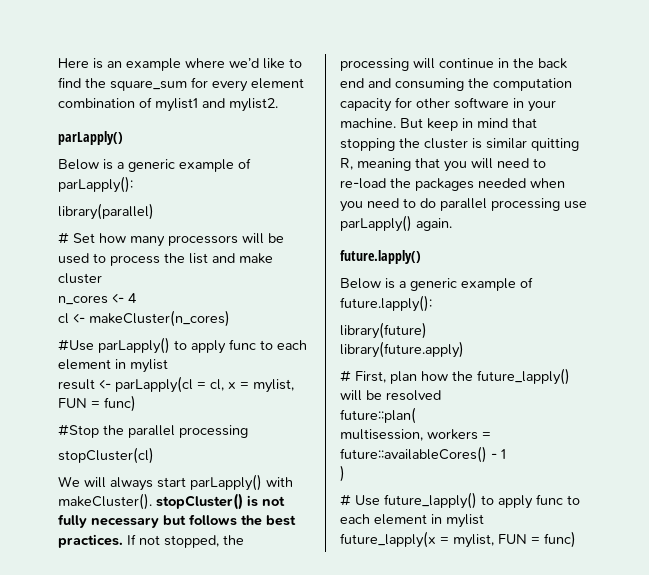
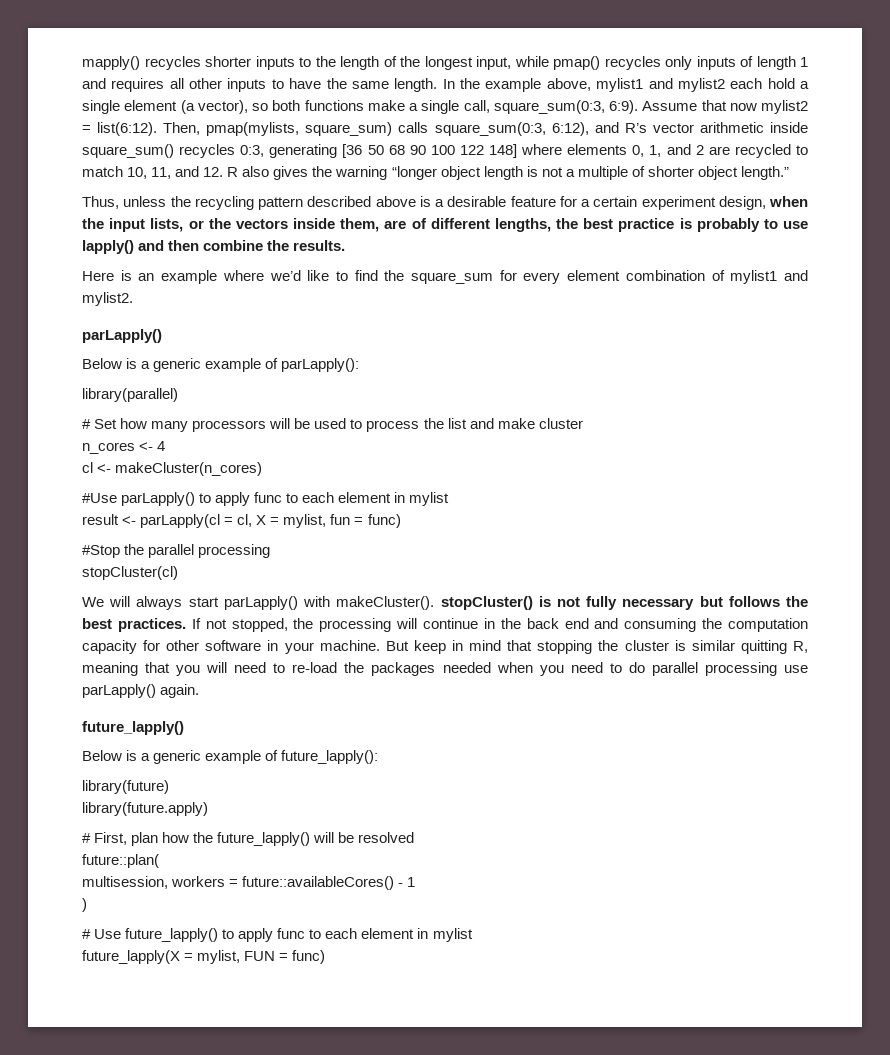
+ mapply() recycles shorter inputs to the length of the longest input, while pmap() recycles only inputs of length 1 and requires all other inputs to have the same length. In the example above, mylist1 and mylist2 each hold a single element (a vector), so both functions make a single call, square_sum(0:3, 6:9). Assume that now mylist2 = list(6:12). Then, pmap(mylists, square_sum) calls square_sum(0:3, 6:12), and R’s vector arithmetic inside square_sum() recycles 0:3, generating [36 50 68 90 100 122 148] where elements 0, 1, and 2 are recycled to match 10, 11, and 12. R also gives the warning “longer object length is not a multiple of shorter object length.”
+ Thus, unless the recycling pattern described above is a desirable feature for a certain experiment design, when the input lists, or the vectors inside them, are of different lengths, the best practice is probably to use lapply() and then combine the results.
- result <- parLapply(cl = cl, x = mylist, FUN = func)
+ result <- parLapply(cl = cl, X = mylist, fun = func)
  But keep in mind that stopping the cluster is similar quitting R, meaning that you will need to re-load the packages needed when you need to do parallel processing use parLapply() again.
- future.lapply()
- Below is a generic example of future.lapply():
+ future_lapply()
+ Below is a generic example of future_lapply():
- future_lapply(x = mylist, FUN = func)
+ future_lapply(X = mylist, FUN = func)

